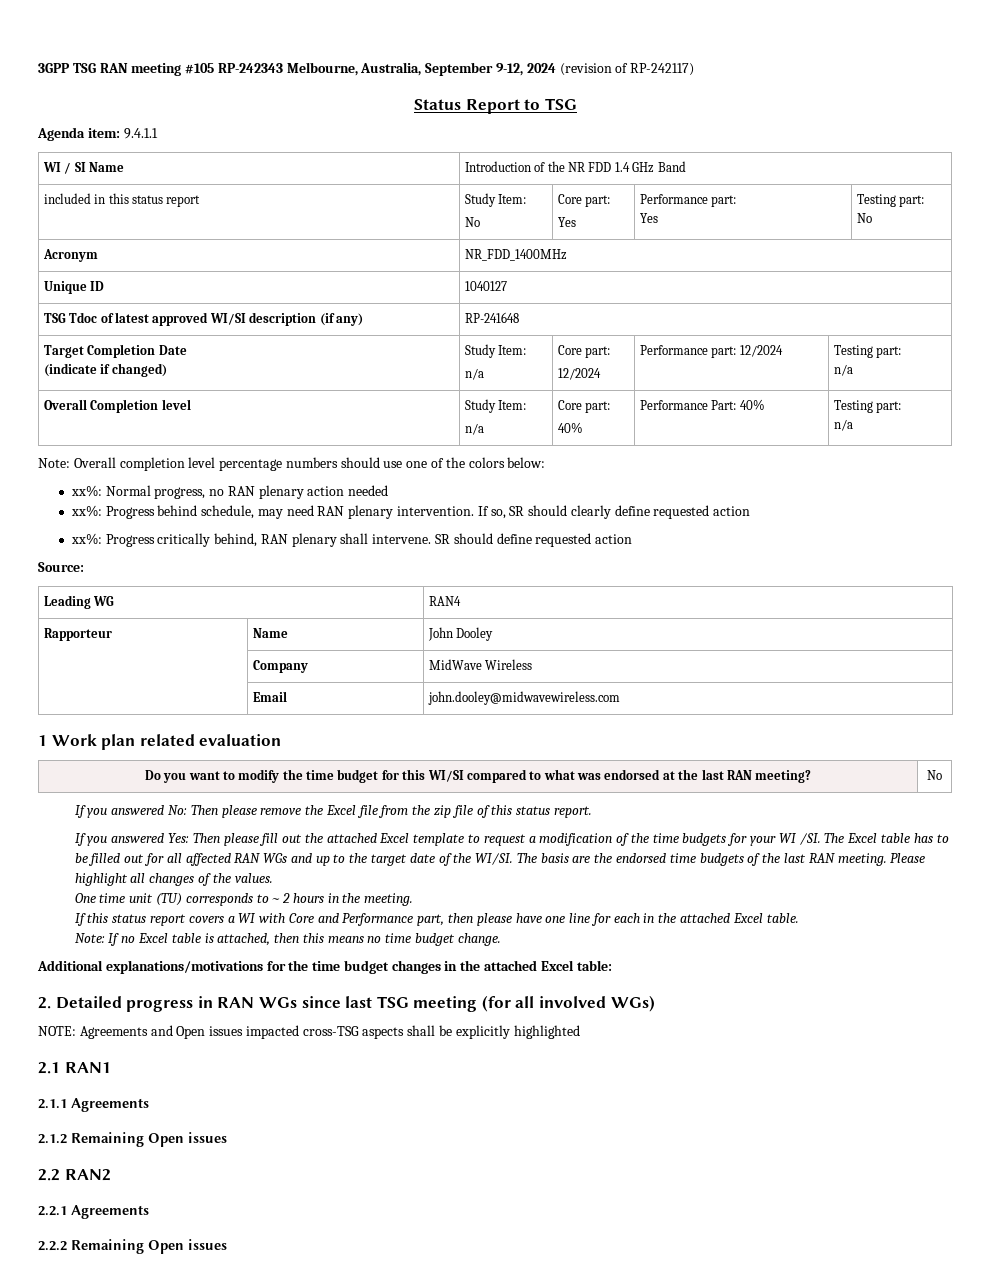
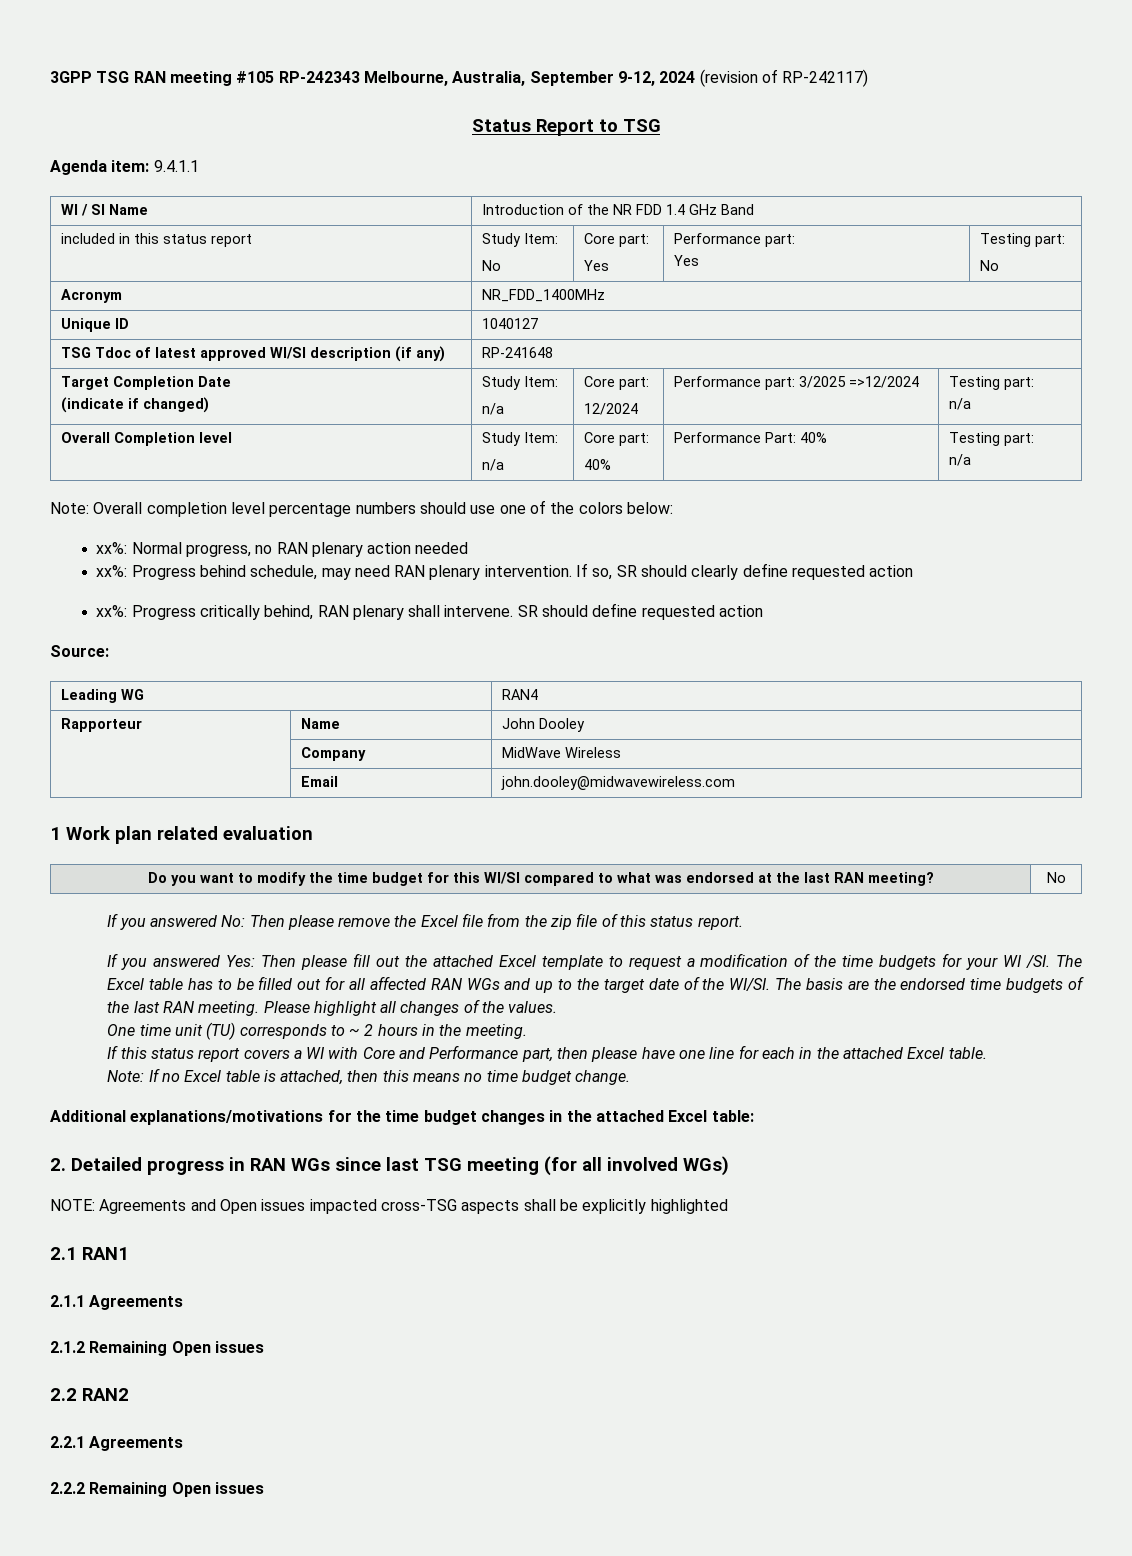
  Target Completion Date
  (indicate if changed) | Study Item:
  n/a | Core part:
- 12/2024 | Performance part: 12/2024 | Testing part:
+ 12/2024 | Performance part: 3/2025 =>12/2024 | Testing part:

